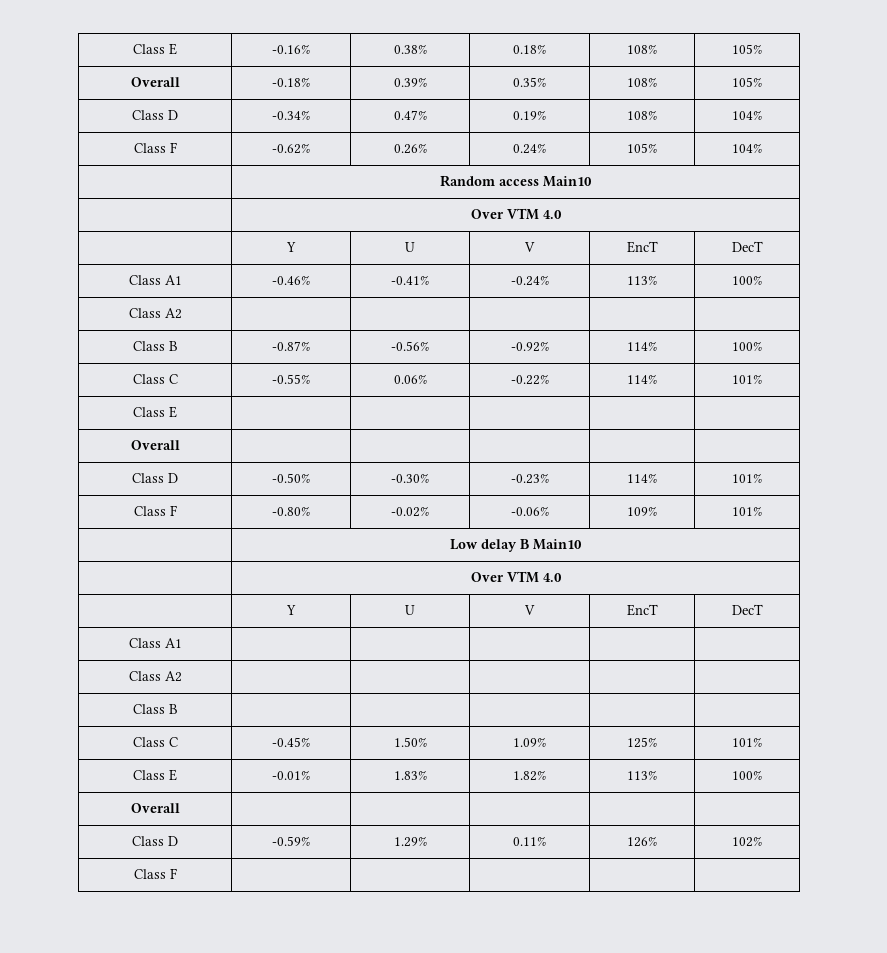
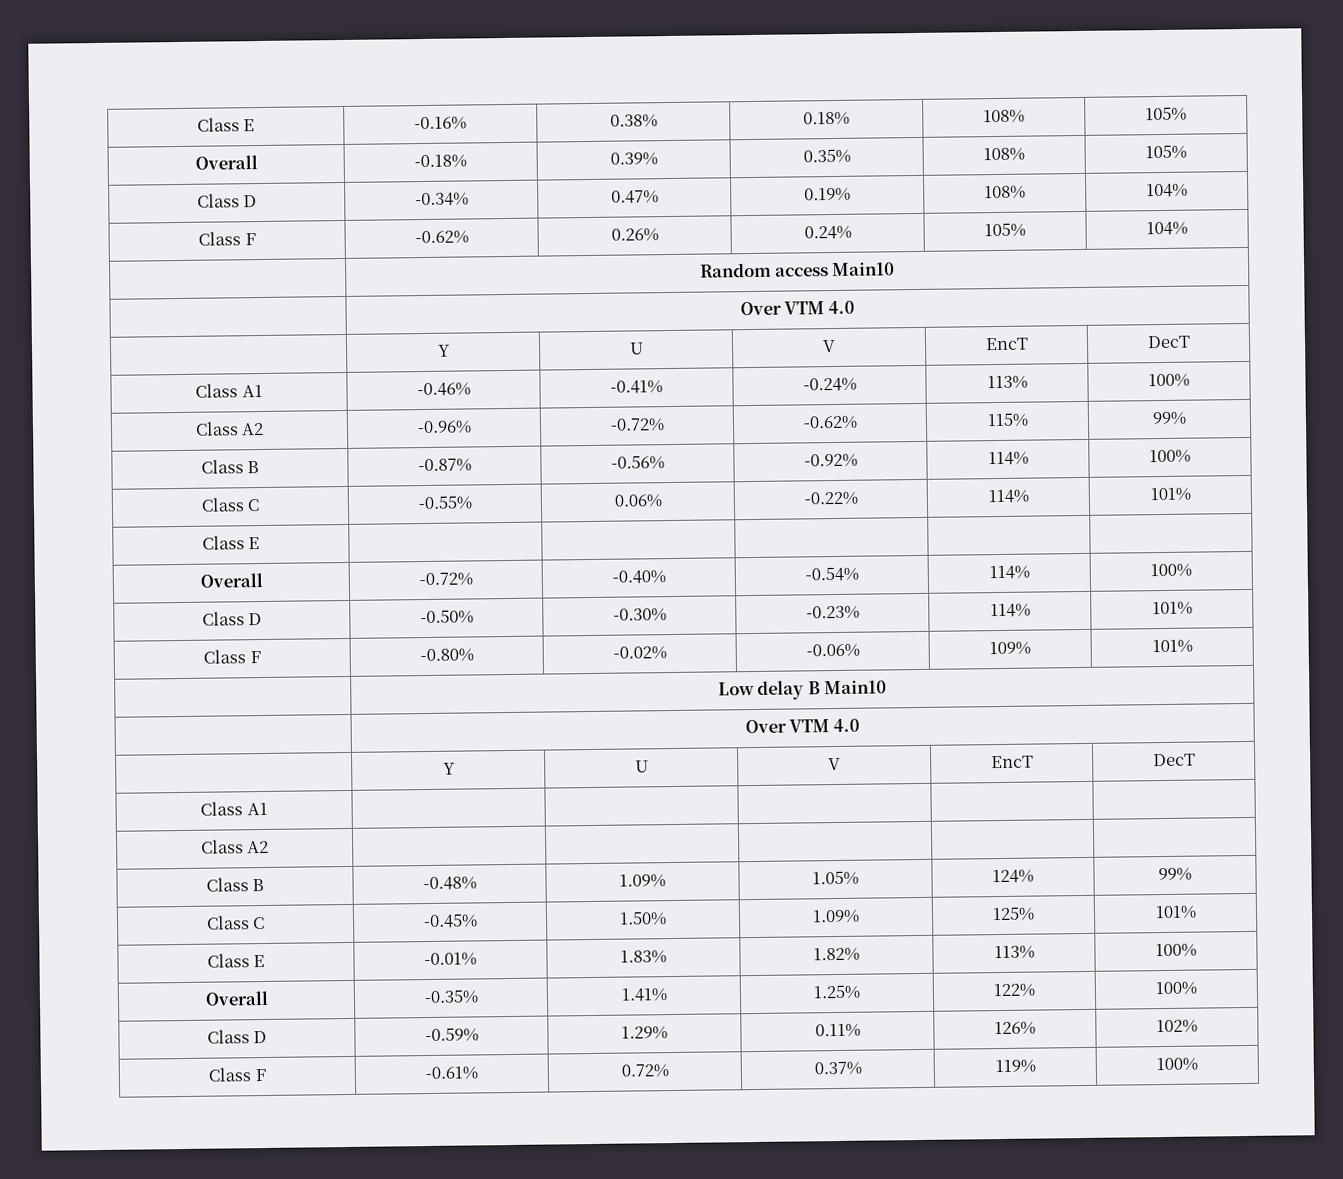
  Class A1 | -0.46% | -0.41% | -0.24% | 113% | 100%
- Class A2 | | | | |
+ Class A2 | -0.96% | -0.72% | -0.62% | 115% | 99%
  Class E | | | | |
- Overall | | | | |
+ Overall | -0.72% | -0.40% | -0.54% | 114% | 100%
- Class B | | | | |
+ Class B | -0.48% | 1.09% | 1.05% | 124% | 99%
  Class E | -0.01% | 1.83% | 1.82% | 113% | 100%
- Overall | | | | |
+ Overall | -0.35% | 1.41% | 1.25% | 122% | 100%
- Class F | | | | |
+ Class F | -0.61% | 0.72% | 0.37% | 119% | 100%

